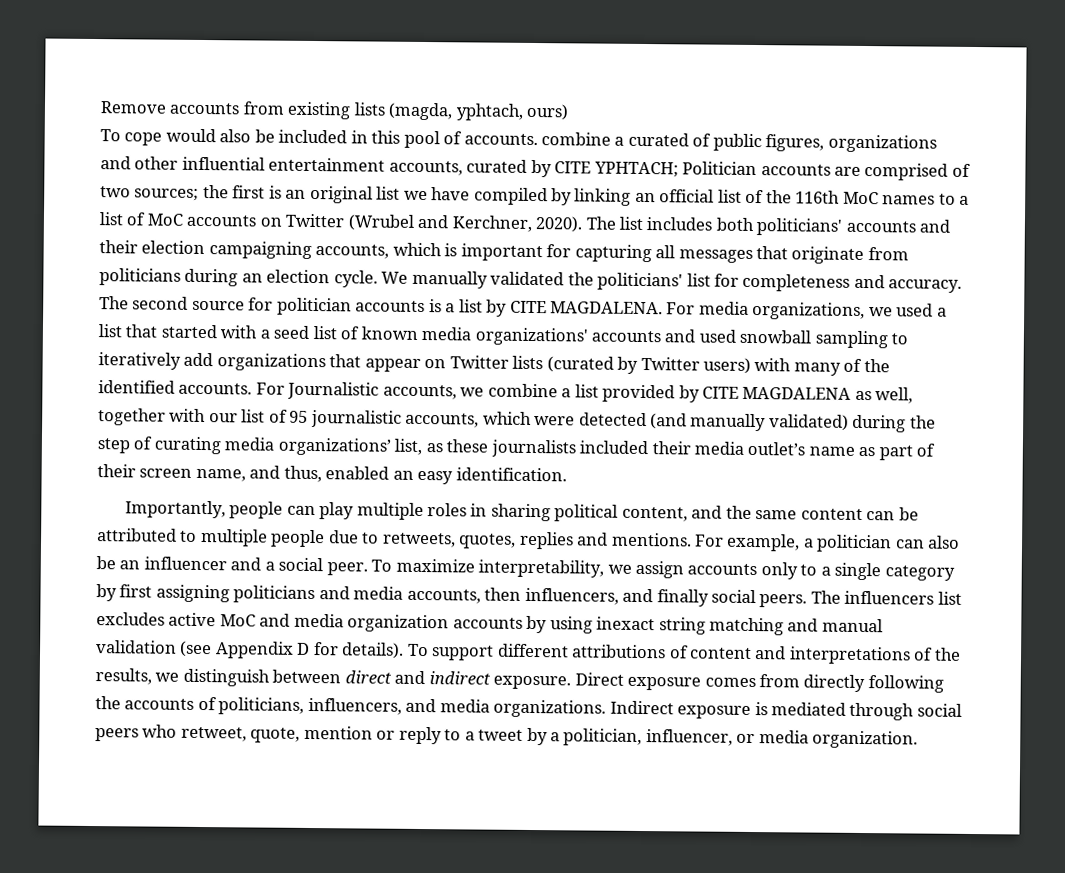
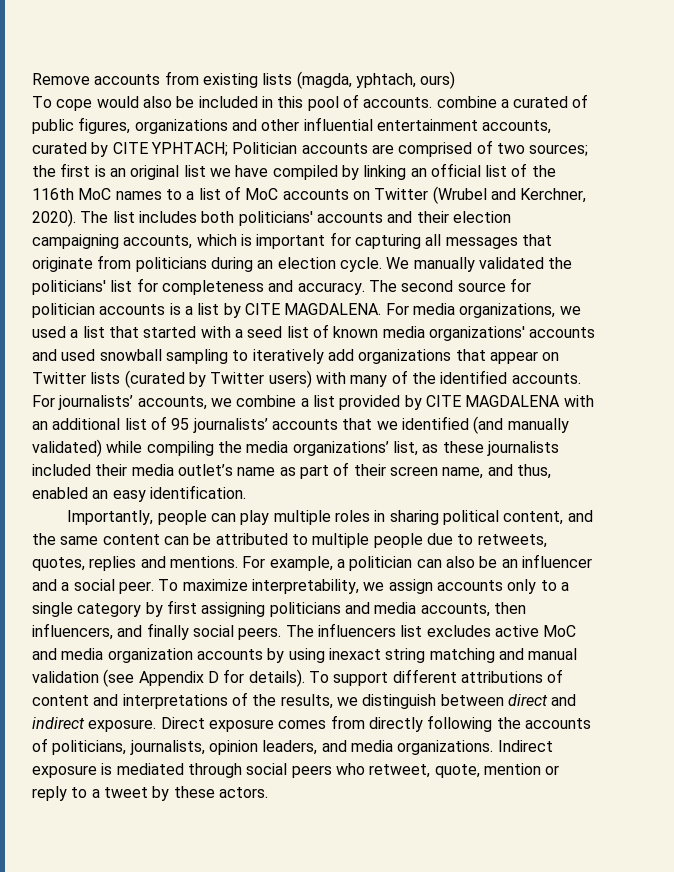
- For Journalistic accounts, we combine a list provided by CITE MAGDALENA as well, together with our list of 95 journalistic accounts, which were detected (and manually validated) during the step of curating media organizations’ list, as these journalists included their media outlet’s name as part of their screen name, and thus, enabled an easy identification.
+ For journalists’ accounts, we combine a list provided by CITE MAGDALENA with an additional list of 95 journalists’ accounts that we identified (and manually validated) while compiling the media organizations’ list, as these journalists included their media outlet’s name as part of their screen name, and thus, enabled an easy identification.
- Direct exposure comes from directly following the accounts of politicians, influencers, and media organizations.
+ Direct exposure comes from directly following the accounts of politicians, journalists, opinion leaders, and media organizations.
- Indirect exposure is mediated through social peers who retweet, quote, mention or reply to a tweet by a politician, influencer, or media organization.
+ Indirect exposure is mediated through social peers who retweet, quote, mention or reply to a tweet by these actors.

